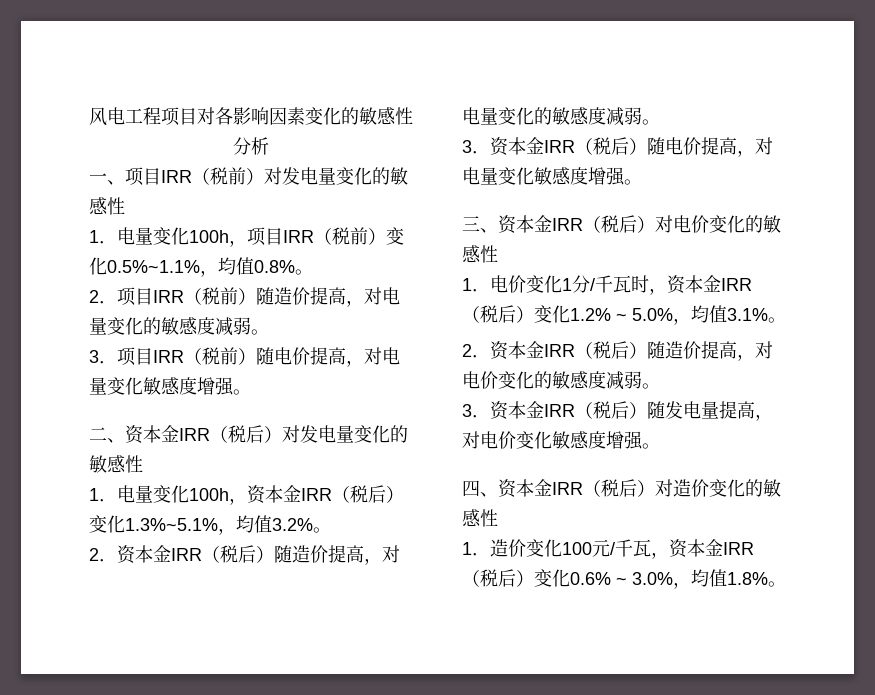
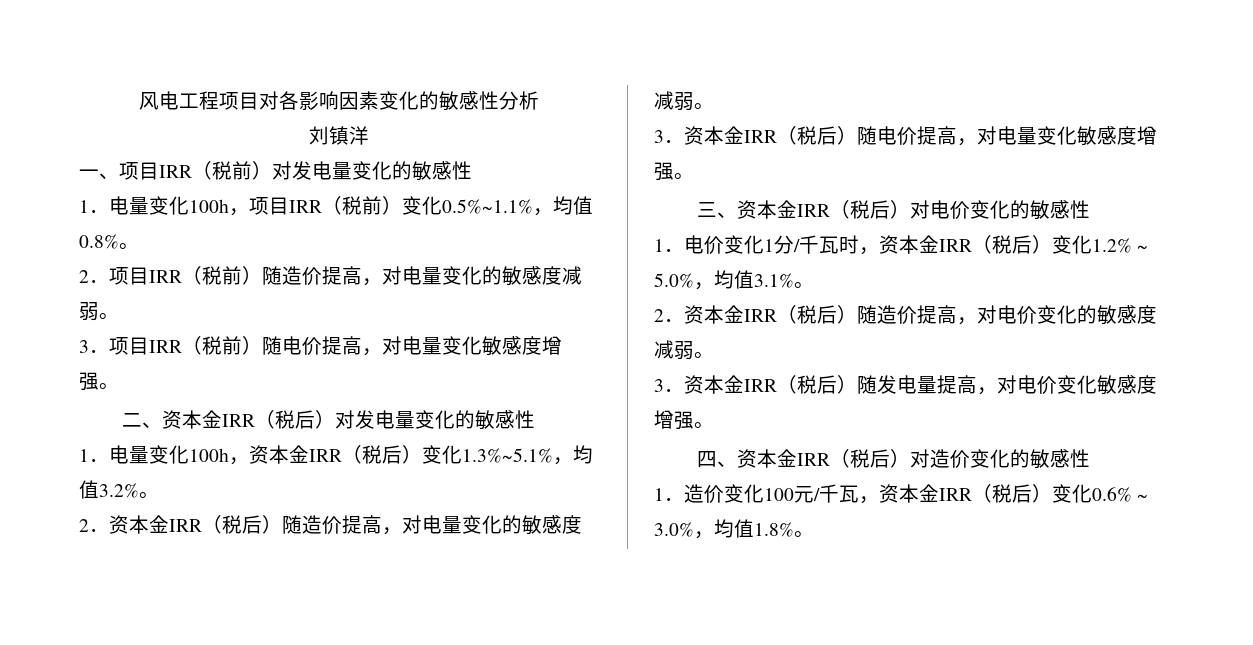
+ 刘镇洋

